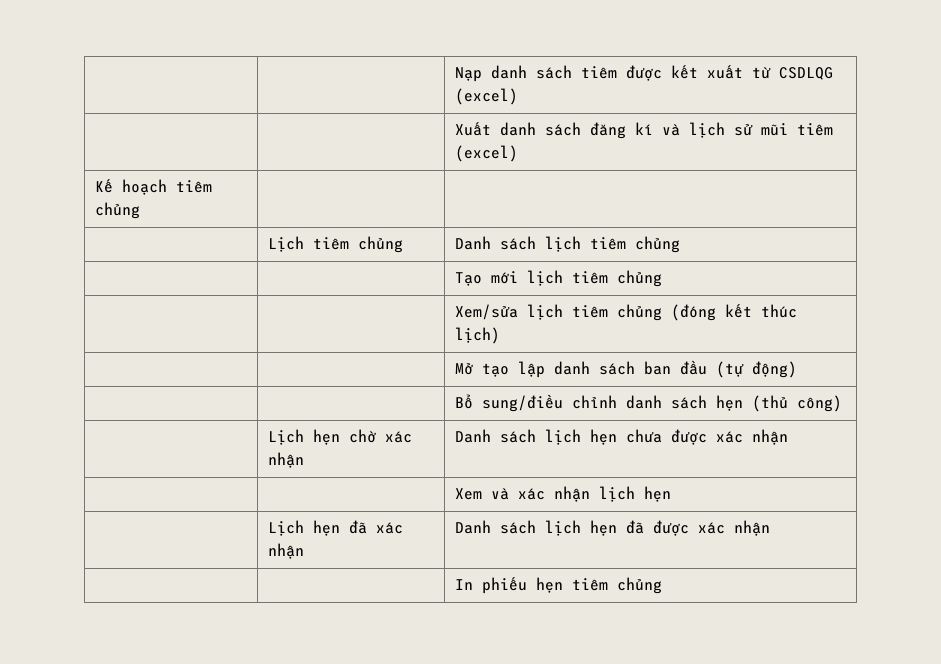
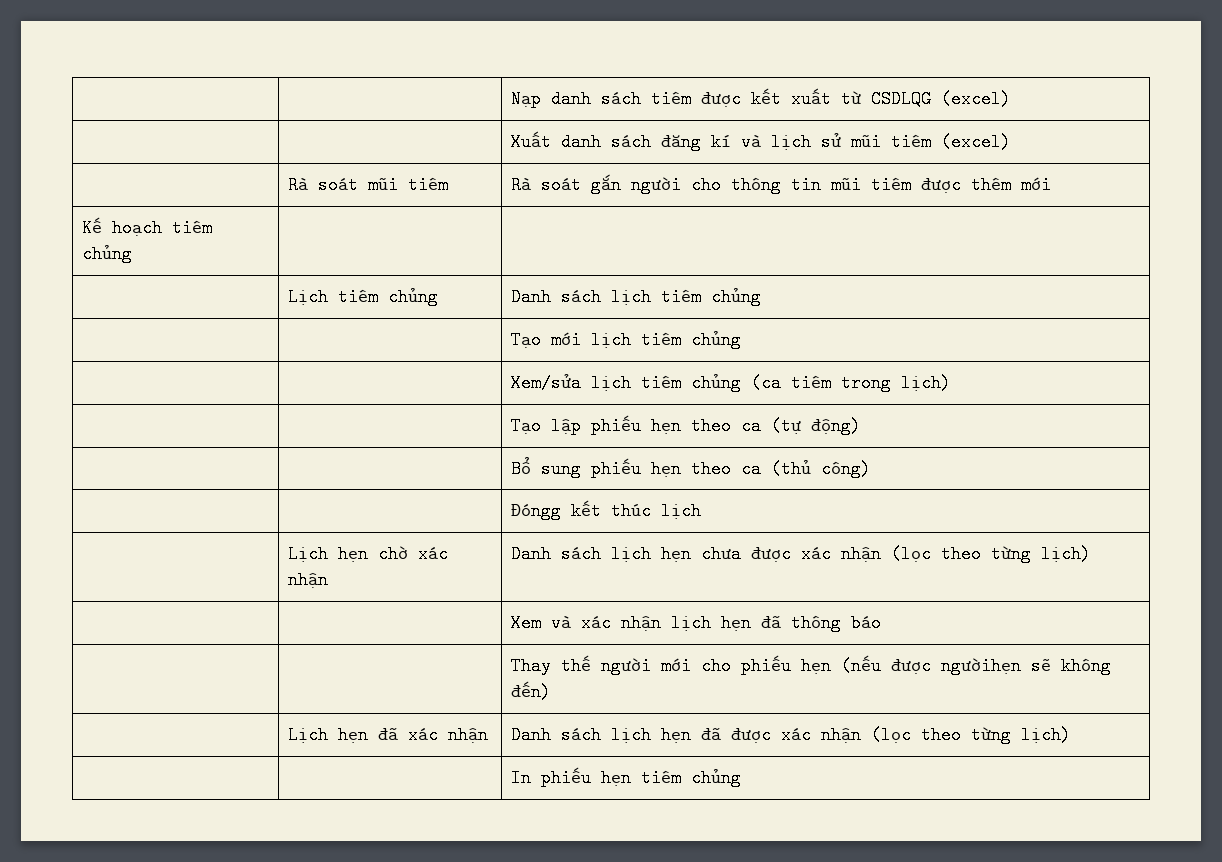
+ | Rà soát mũi tiêm | Rà soát gắn người cho thông tin mũi tiêm được thêm mới
- | | Xem/sửa lịch tiêm chủng (đóng kết thúc lịch)
- | | Mở tạo lập danh sách ban đầu (tự động)
- | | Bổ sung/điều chỉnh danh sách hẹn (thủ công)
+ | | Xem/sửa lịch tiêm chủng (ca tiêm trong lịch)
+ | | Tạo lập phiếu hẹn theo ca (tự động)
+ | | Bổ sung phiếu hẹn theo ca (thủ công)
+ | | Đóngg kết thúc lịch
- | Lịch hẹn chờ xác nhận | Danh sách lịch hẹn chưa được xác nhận
+ | Lịch hẹn chờ xác nhận | Danh sách lịch hẹn chưa được xác nhận (lọc theo từng lịch)
- | | Xem và xác nhận lịch hẹn
+ | | Xem và xác nhận lịch hẹn đã thông báo
+ | | Thay thế người mới cho phiếu hẹn (nếu được ngườihẹn sẽ không đến)
- | Lịch hẹn đã xác nhận | Danh sách lịch hẹn đã được xác nhận
+ | Lịch hẹn đã xác nhận | Danh sách lịch hẹn đã được xác nhận (lọc theo từng lịch)

